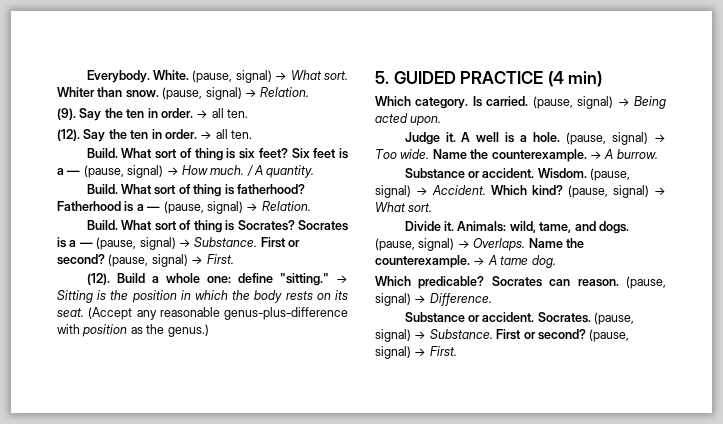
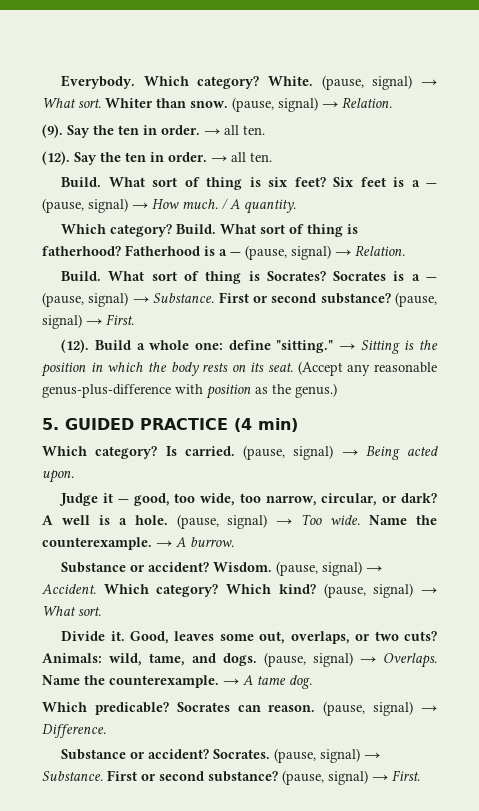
- Everybody.
+ Everybody. Which category?
  / A quantity.
- Build.
+ Which category? Build.
- Socrates is a — (pause, signal) → Substance. First or second?
+ Socrates is a — (pause, signal) → Substance. First or second substance?
  5. GUIDED PRACTICE (4 min)
- Which category.
+ Which category?
- Judge it.
+ Judge it — good, too wide, too narrow, circular, or dark?
  → A burrow.
- Substance or accident.
+ Substance or accident?
- Which kind?
+ Which category? Which kind?
+ Good, leaves some out, overlaps, or two cuts?
  (pause, signal) → Difference.
- Substance or accident.
+ Substance or accident?
- Socrates. (pause, signal) → Substance. First or second?
+ Socrates. (pause, signal) → Substance. First or second substance?

